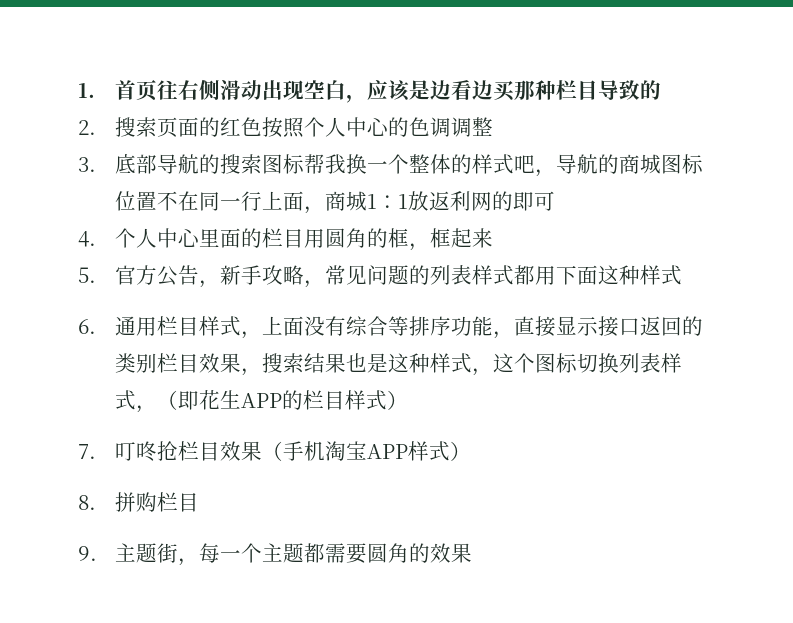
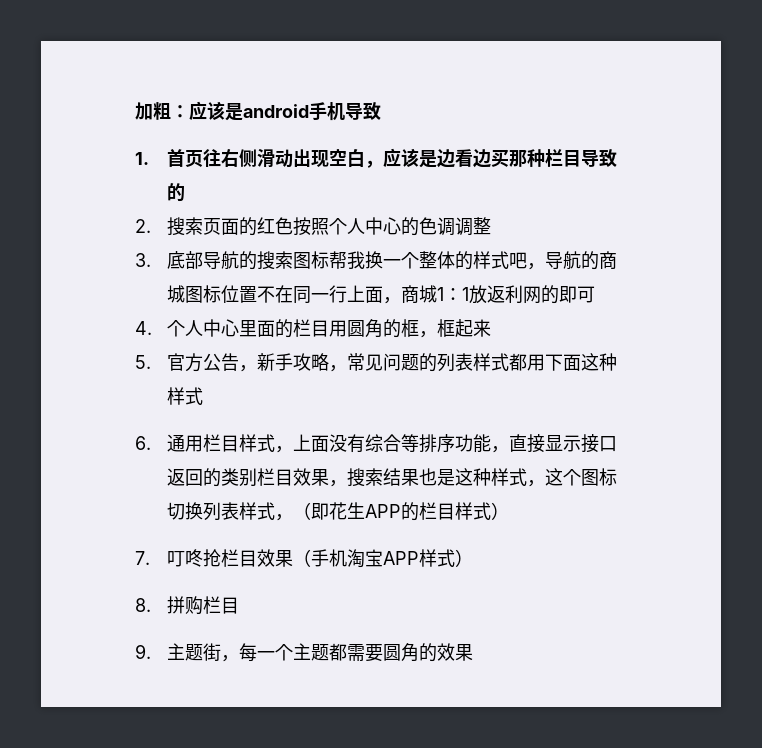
+ 加粗：应该是android手机导致

